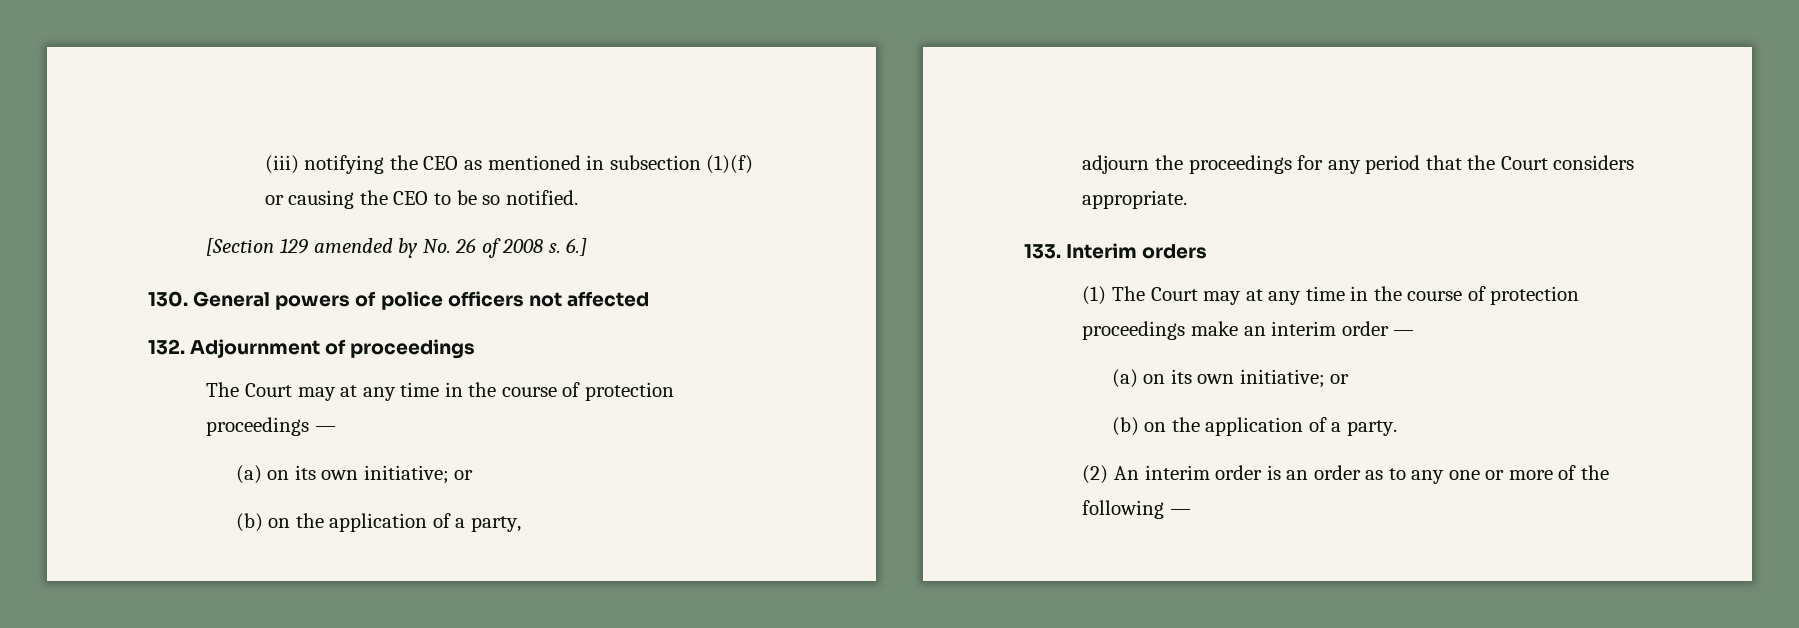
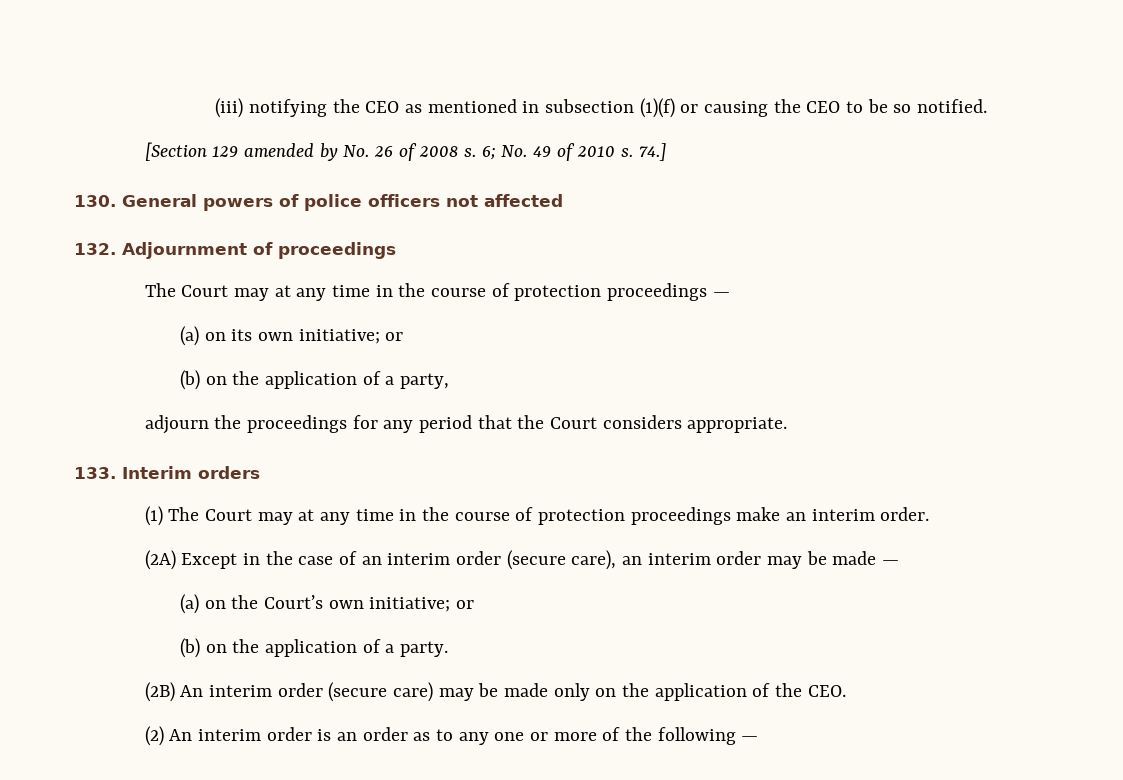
- 6.]
+ 6; No. 49 of 2010 s. 74.]
- (1) The Court may at any time in the course of protection proceedings make an interim order —
- (a) on its own initiative; or
+ (1) The Court may at any time in the course of protection proceedings make an interim order.
+ (2A) Except in the case of an interim order (secure care), an interim order may be made —
+ (a) on the Court’s own initiative; or
+ (2B) An interim order (secure care) may be made only on the application of the CEO.

